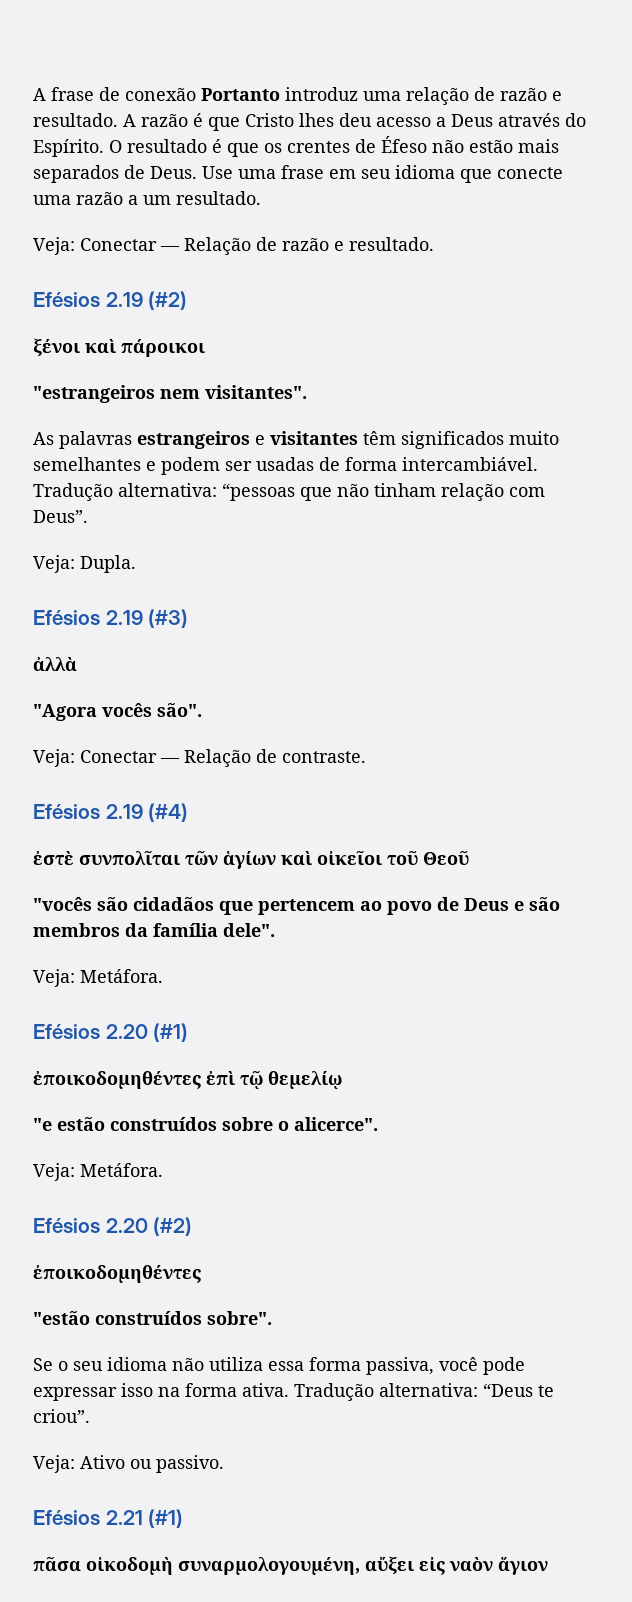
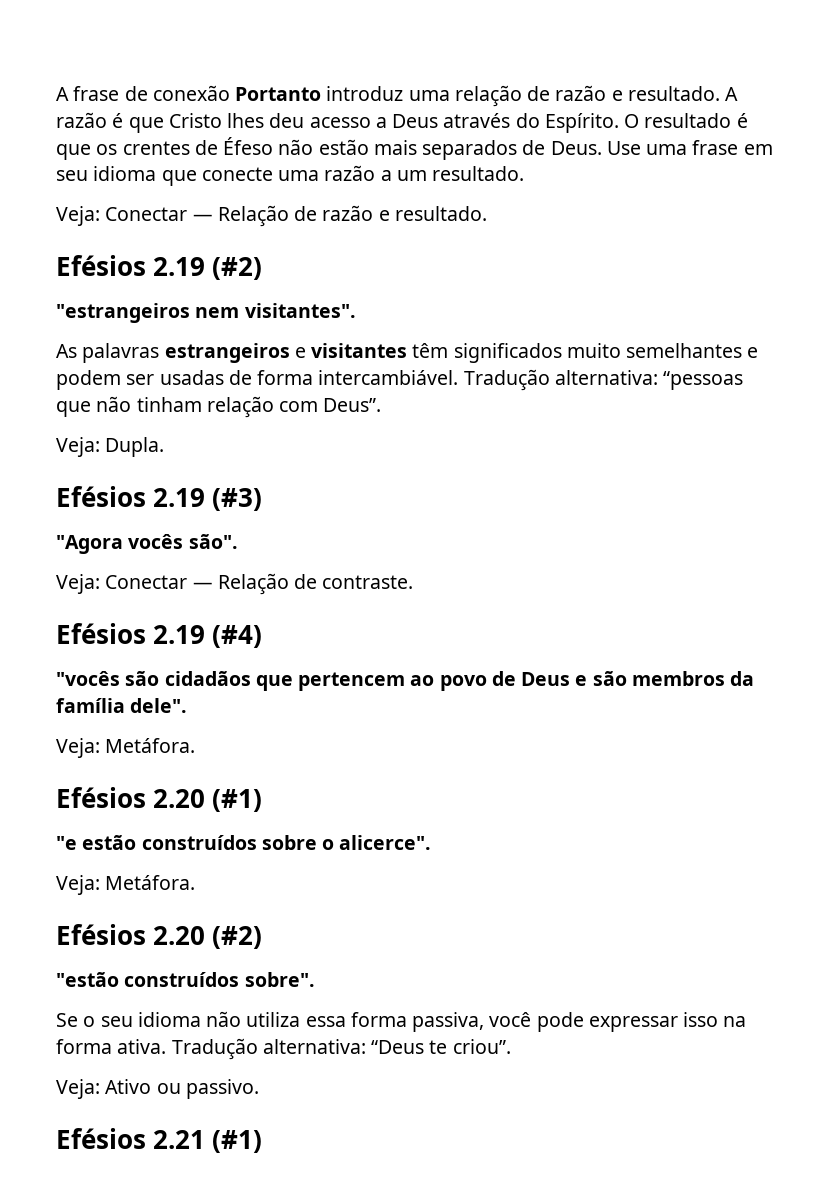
- ξένοι καὶ πάροικοι
- ἀλλὰ
- ἐστὲ συνπολῖται τῶν ἁγίων καὶ οἰκεῖοι τοῦ Θεοῦ
- ἐποικοδομηθέντες ἐπὶ τῷ θεμελίῳ
  Efésios 2.20 (#2)
- ἐποικοδομηθέντες
- πᾶσα οἰκοδομὴ συναρμολογουμένη, αὔξει εἰς ναὸν ἅγιον

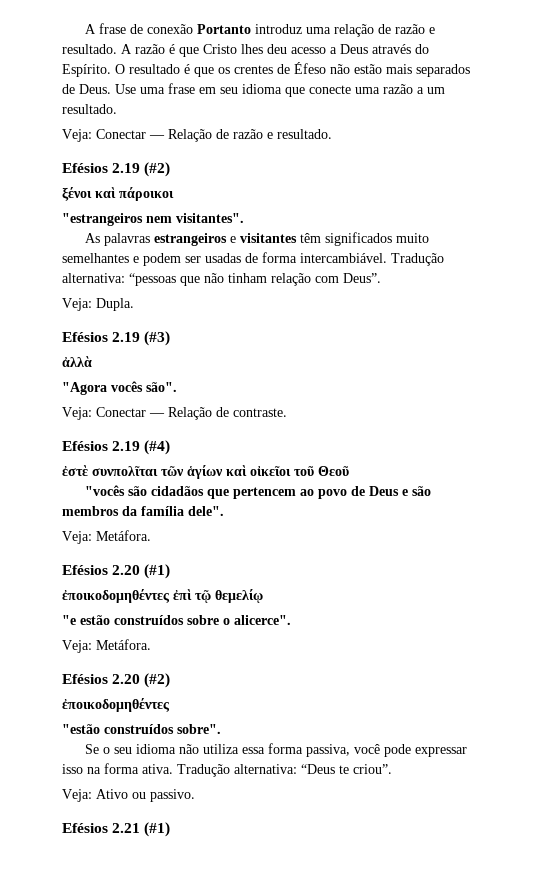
+ ξένοι καὶ πάροικοι
+ ἀλλὰ
+ ἐστὲ συνπολῖται τῶν ἁγίων καὶ οἰκεῖοι τοῦ Θεοῦ
+ ἐποικοδομηθέντες ἐπὶ τῷ θεμελίῳ
  Efésios 2.20 (#2)
+ ἐποικοδομηθέντες

